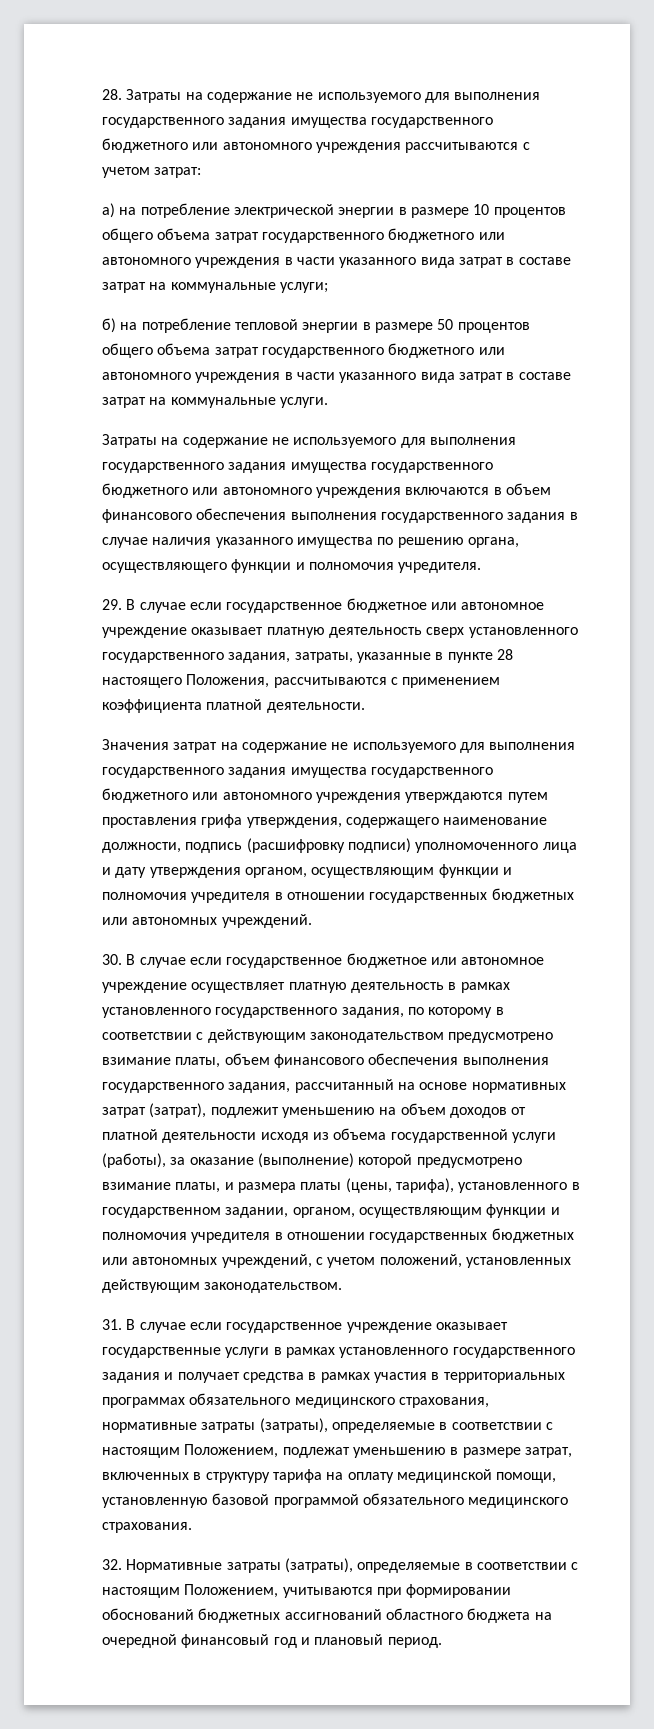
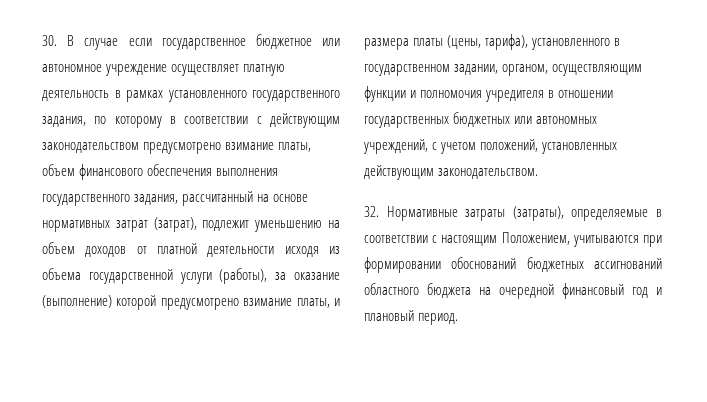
- 28. Затраты на содержание не используемого для выполнения государственного задания имущества государственного бюджетного или автономного учреждения рассчитываются с учетом затрат:
- а) на потребление электрической энергии в размере 10 процентов общего объема затрат государственного бюджетного или автономного учреждения в части указанного вида затрат в составе затрат на коммунальные услуги;
- б) на потребление тепловой энергии в размере 50 процентов общего объема затрат государственного бюджетного или автономного учреждения в части указанного вида затрат в составе затрат на коммунальные услуги.
- Затраты на содержание не используемого для выполнения государственного задания имущества государственного бюджетного или автономного учреждения включаются в объем финансового обеспечения выполнения государственного задания в случае наличия указанного имущества по решению органа, осуществляющего функции и полномочия учредителя.
- 29. В случае если государственное бюджетное или автономное учреждение оказывает платную деятельность сверх установленного государственного задания, затраты, указанные в пункте 28 настоящего Положения, рассчитываются с применением коэффициента платной деятельности.
- Значения затрат на содержание не используемого для выполнения государственного задания имущества государственного бюджетного или автономного учреждения утверждаются путем проставления грифа утверждения, содержащего наименование должности, подпись (расшифровку подписи) уполномоченного лица и дату утверждения органом, осуществляющим функции и полномочия учредителя в отношении государственных бюджетных или автономных учреждений.
- 31. В случае если государственное учреждение оказывает государственные услуги в рамках установленного государственного задания и получает средства в рамках участия в территориальных программах обязательного медицинского страхования, нормативные затраты (затраты), определяемые в соответствии с настоящим Положением, подлежат уменьшению в размере затрат, включенных в структуру тарифа на оплату медицинской помощи, установленную базовой программой обязательного медицинского страхования.

